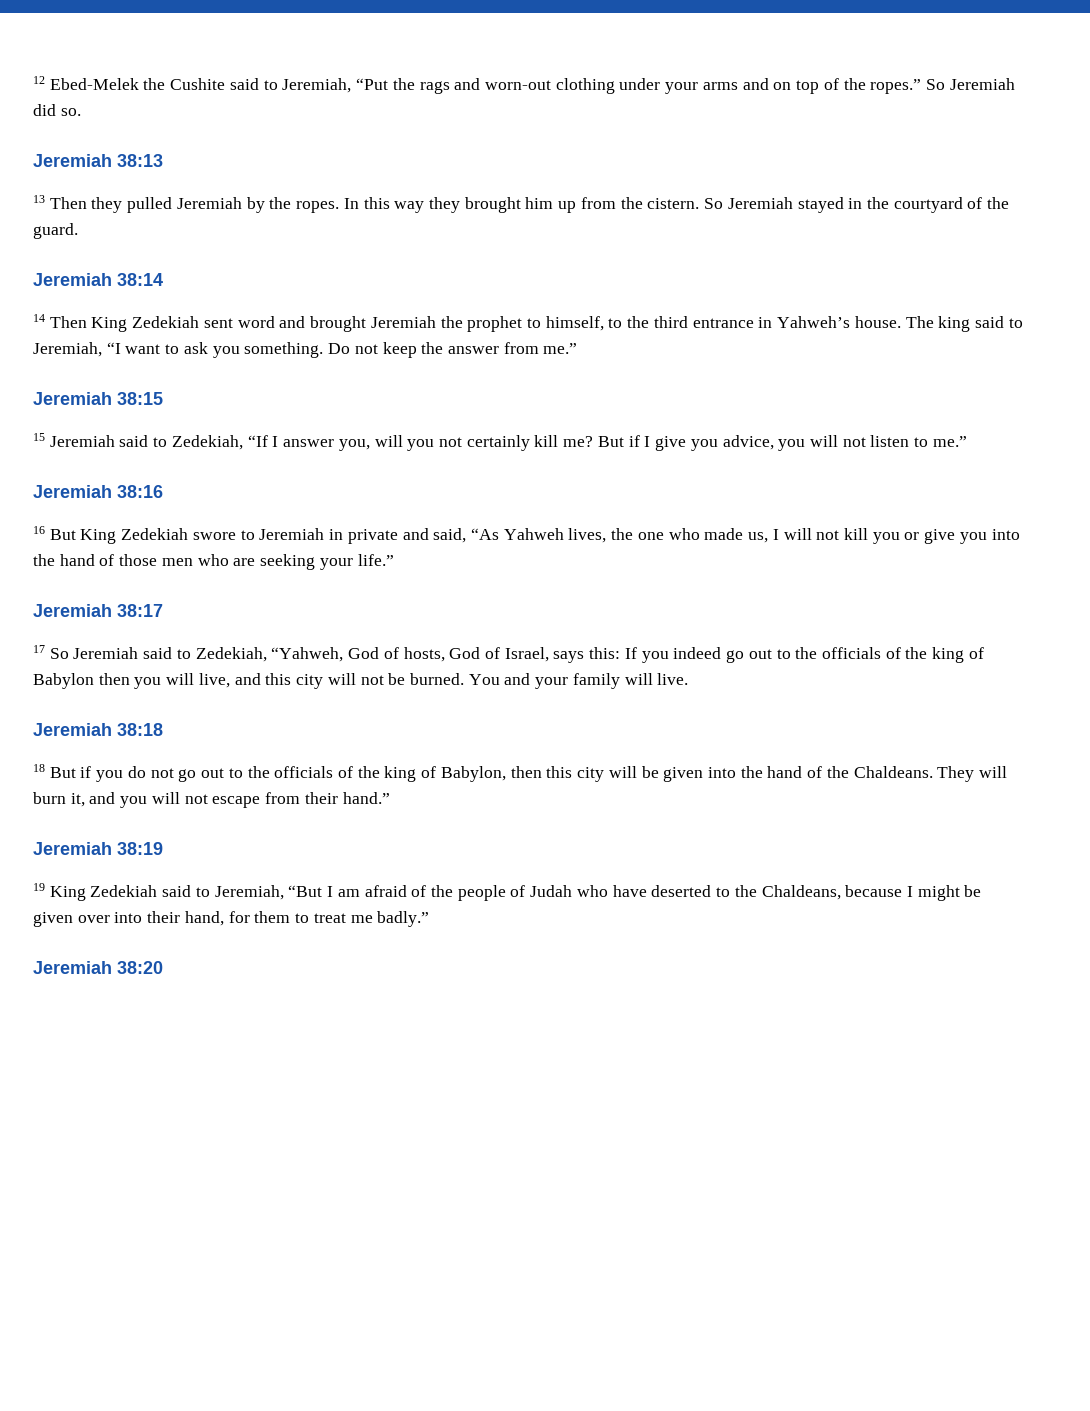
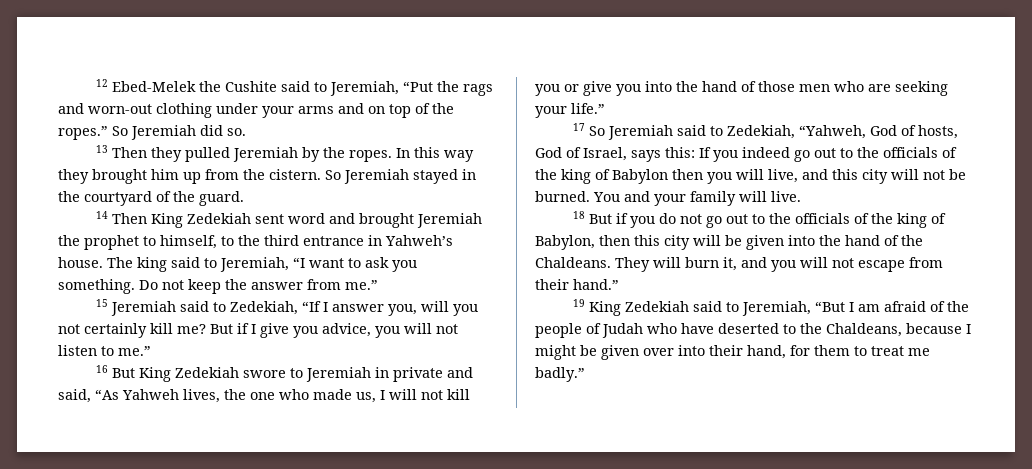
- Jeremiah 38:13
- Jeremiah 38:14
- Jeremiah 38:15
- Jeremiah 38:16
- Jeremiah 38:17
- Jeremiah 38:18
- Jeremiah 38:19
- Jeremiah 38:20

